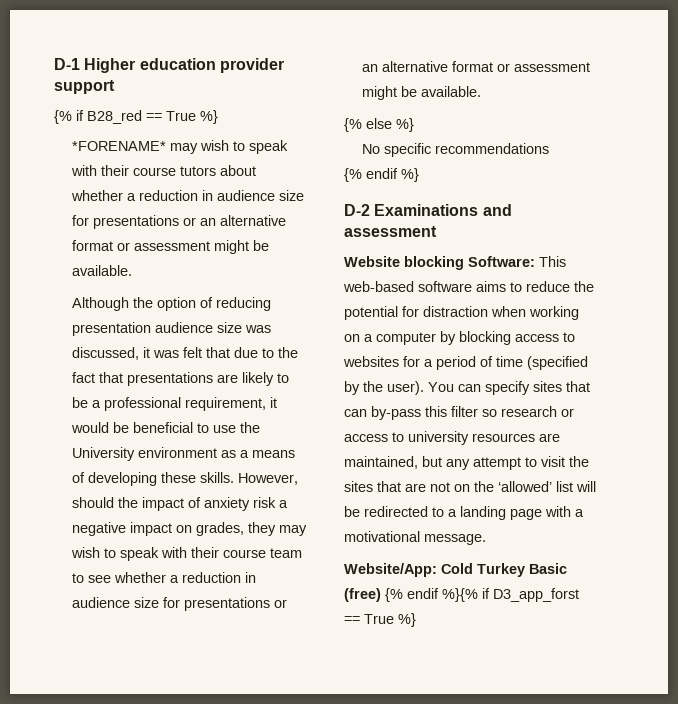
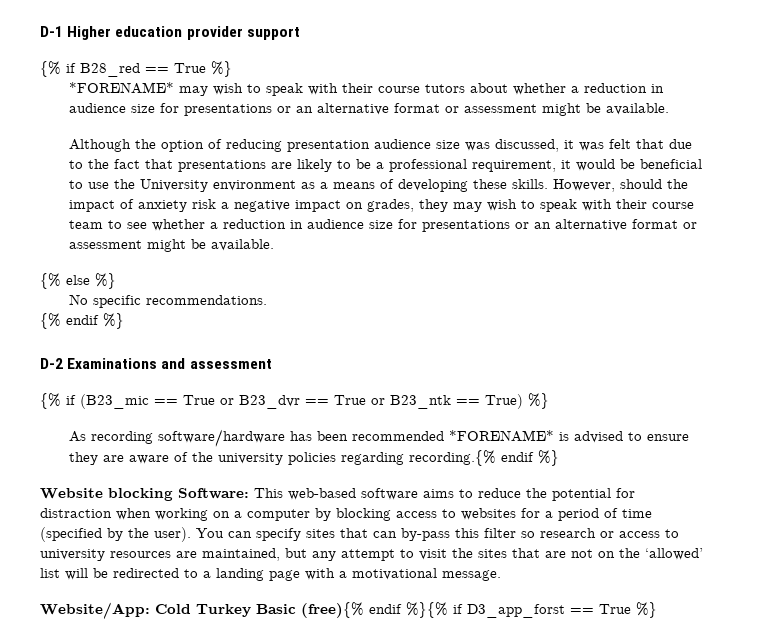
- No specific recommendations
+ No specific recommendations.
+ {% if (B23_mic == True or B23_dvr == True or B23_ntk == True) %}
+ As recording software/hardware has been recommended *FORENAME* is advised to ensure they are aware of the university policies regarding recording.{% endif %}
- Website/App: Cold Turkey Basic (free) {% endif %}{% if D3_app_forst == True %}
+ Website/App: Cold Turkey Basic (free){% endif %}{% if D3_app_forst == True %}

